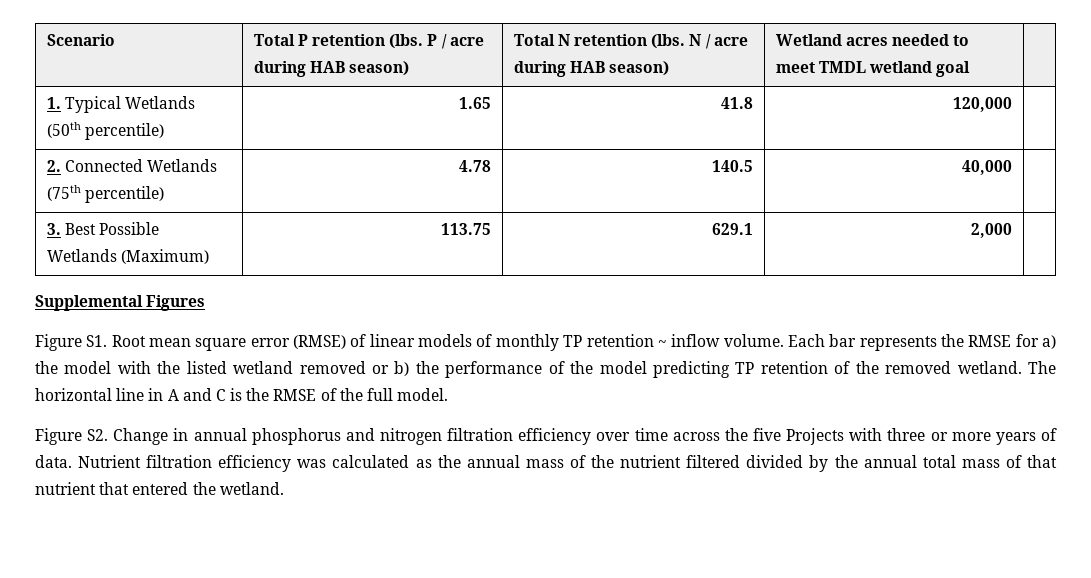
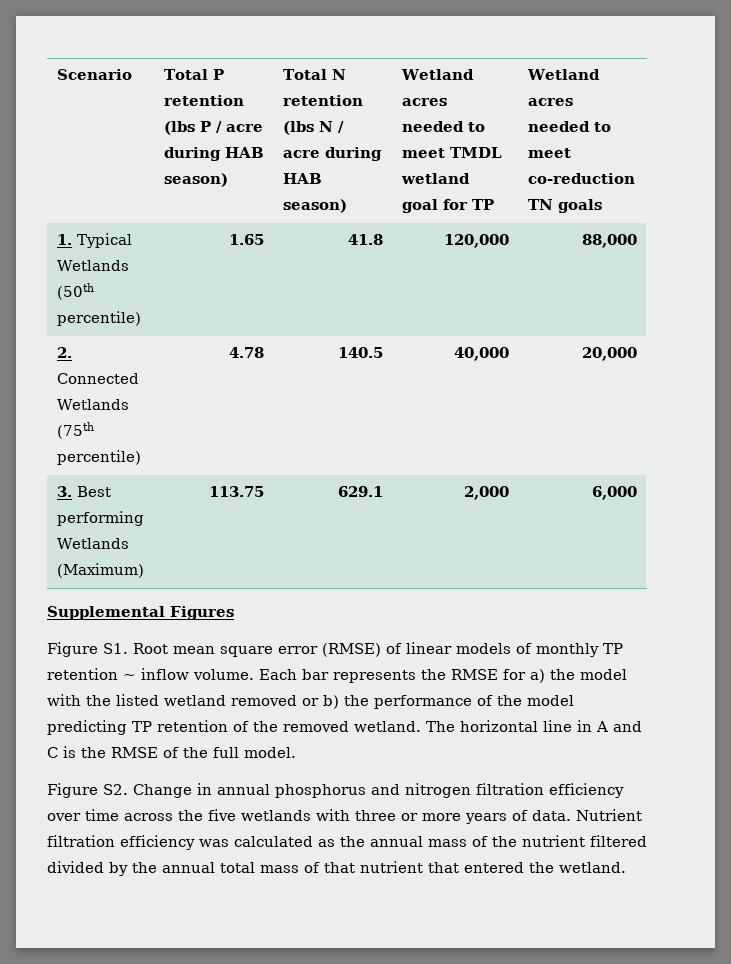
- Scenario | Total P retention (lbs. P / acre during HAB season) | Total N retention (lbs. N / acre during HAB season) | Wetland acres needed to meet TMDL wetland goal |
+ Scenario | Total P retention (lbs P / acre during HAB season) | Total N retention (lbs N / acre during HAB season) | Wetland acres needed to meet TMDL wetland goal for TP | Wetland acres needed to meet co-reduction TN goals
- 1. Typical Wetlands (50th percentile) | 1.65 | 41.8 | 120,000 |
+ 1. Typical Wetlands (50th percentile) | 1.65 | 41.8 | 120,000 | 88,000
- 2. Connected Wetlands (75th percentile) | 4.78 | 140.5 | 40,000 |
+ 2. Connected Wetlands (75th percentile) | 4.78 | 140.5 | 40,000 | 20,000
- 3. Best Possible Wetlands (Maximum) | 113.75 | 629.1 | 2,000 |
+ 3. Best performing Wetlands (Maximum) | 113.75 | 629.1 | 2,000 | 6,000
- Figure S2. Change in annual phosphorus and nitrogen filtration efficiency over time across the five Projects with three or more years of data.
+ Figure S2. Change in annual phosphorus and nitrogen filtration efficiency over time across the five wetlands with three or more years of data.

